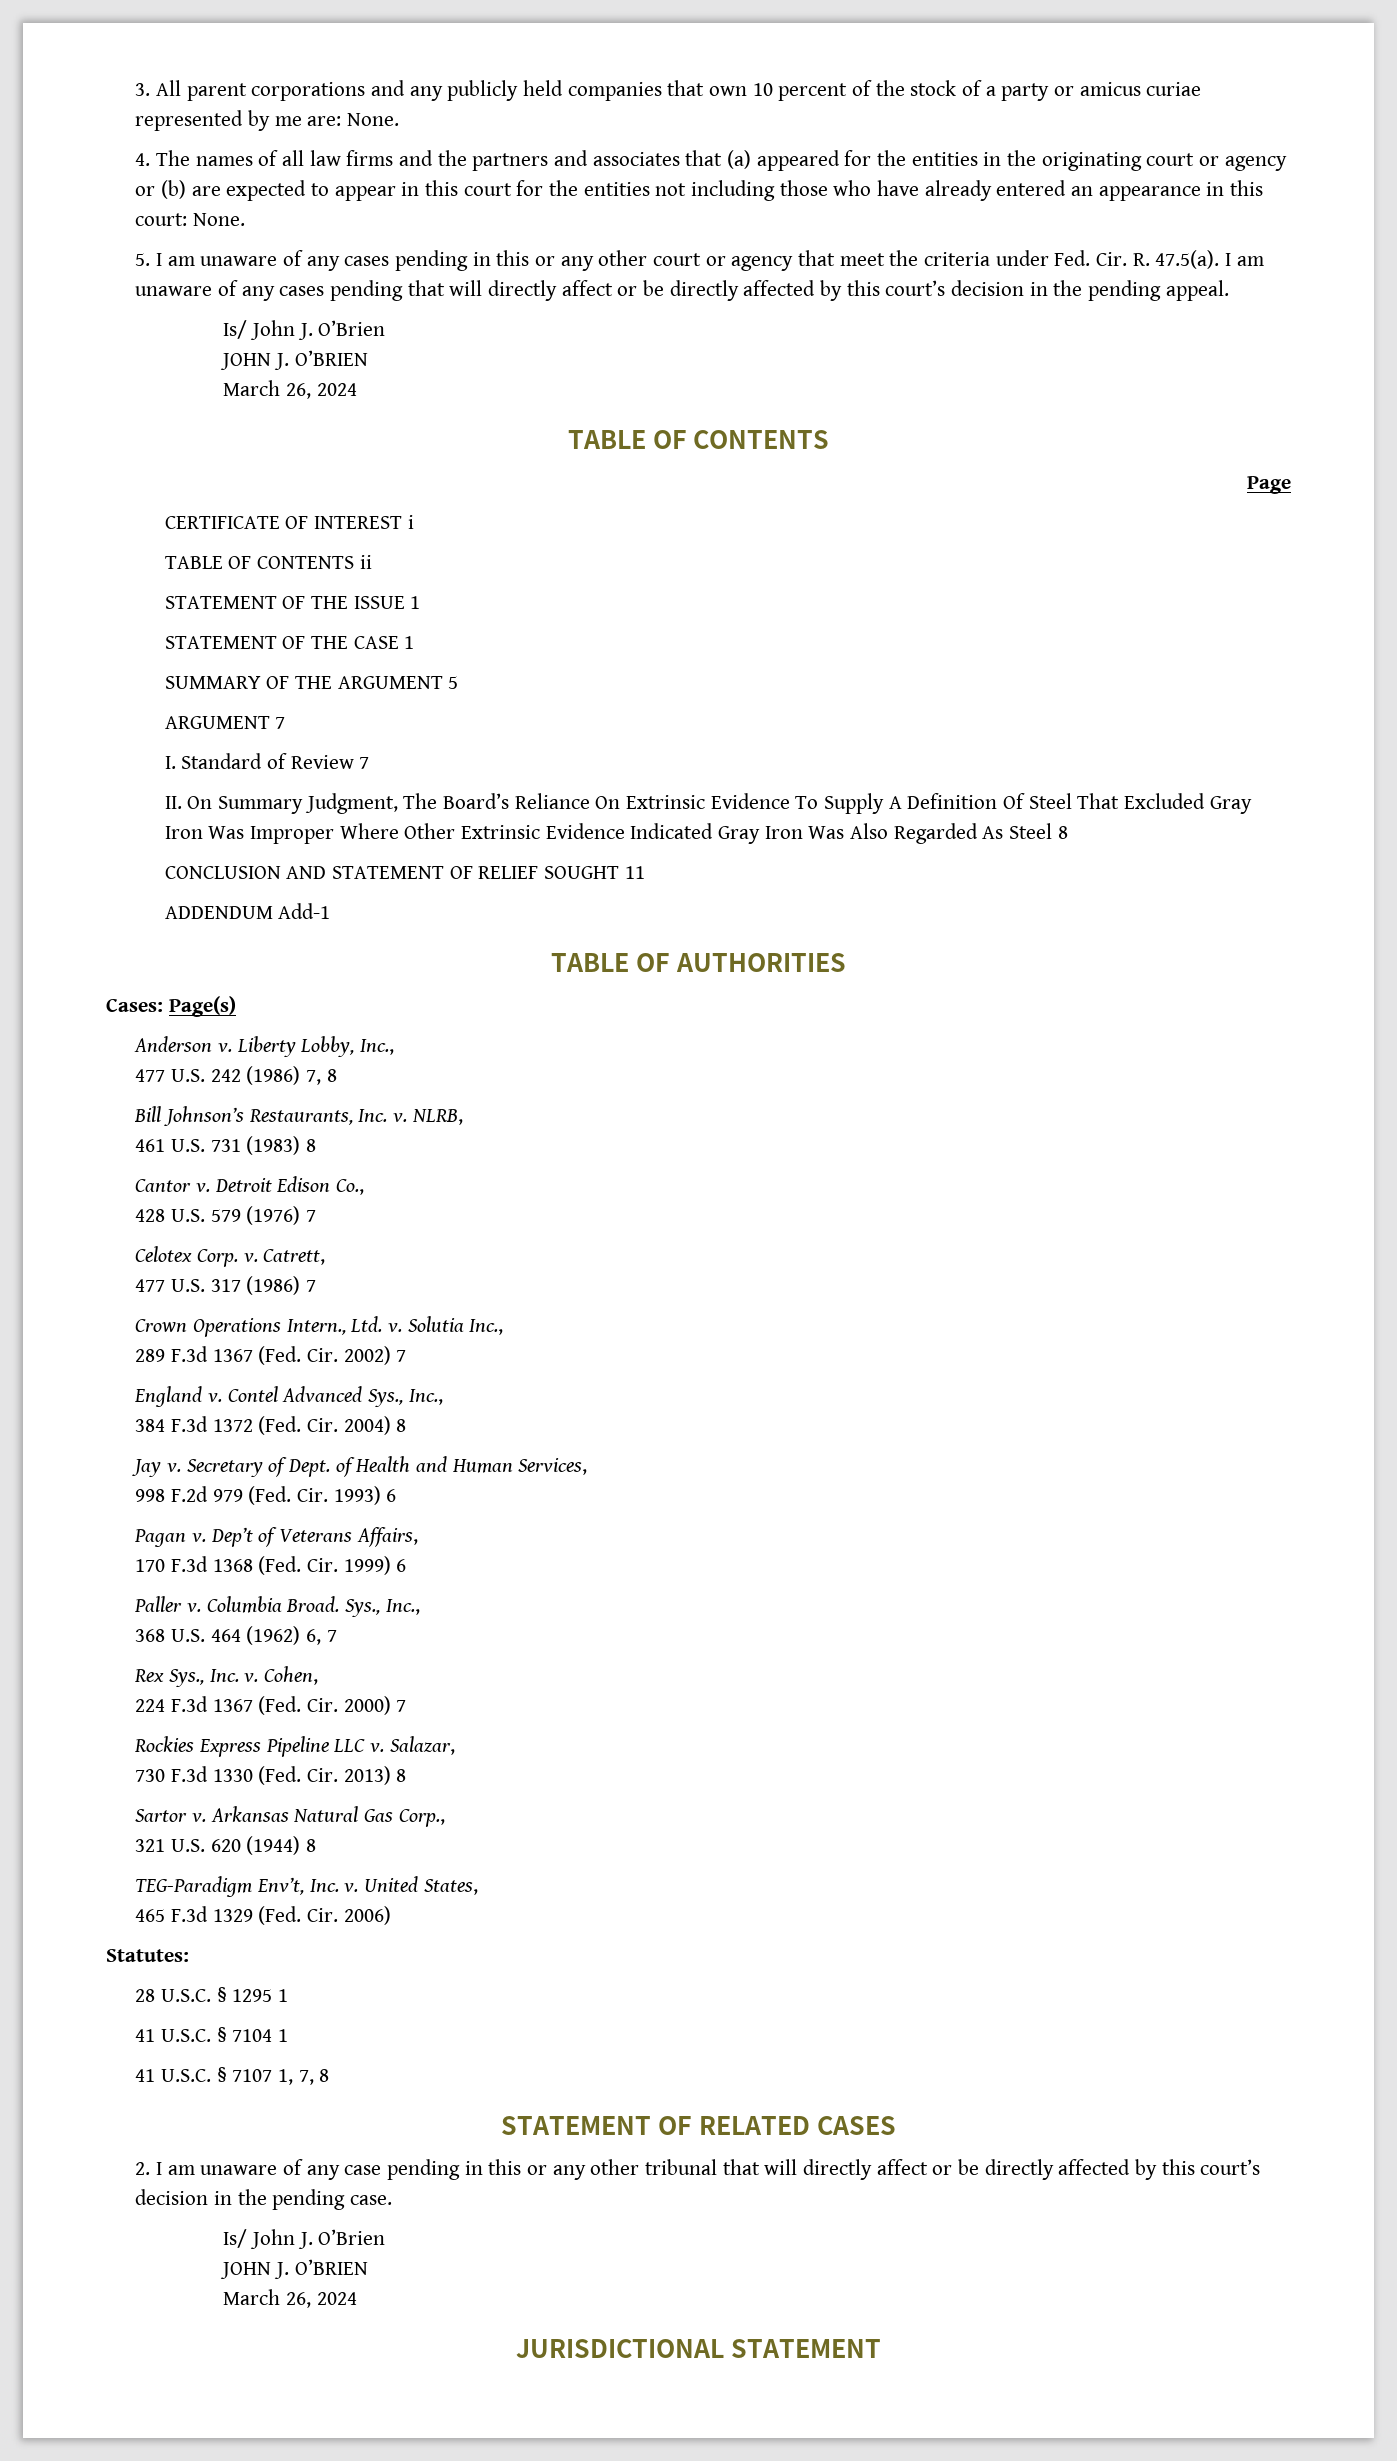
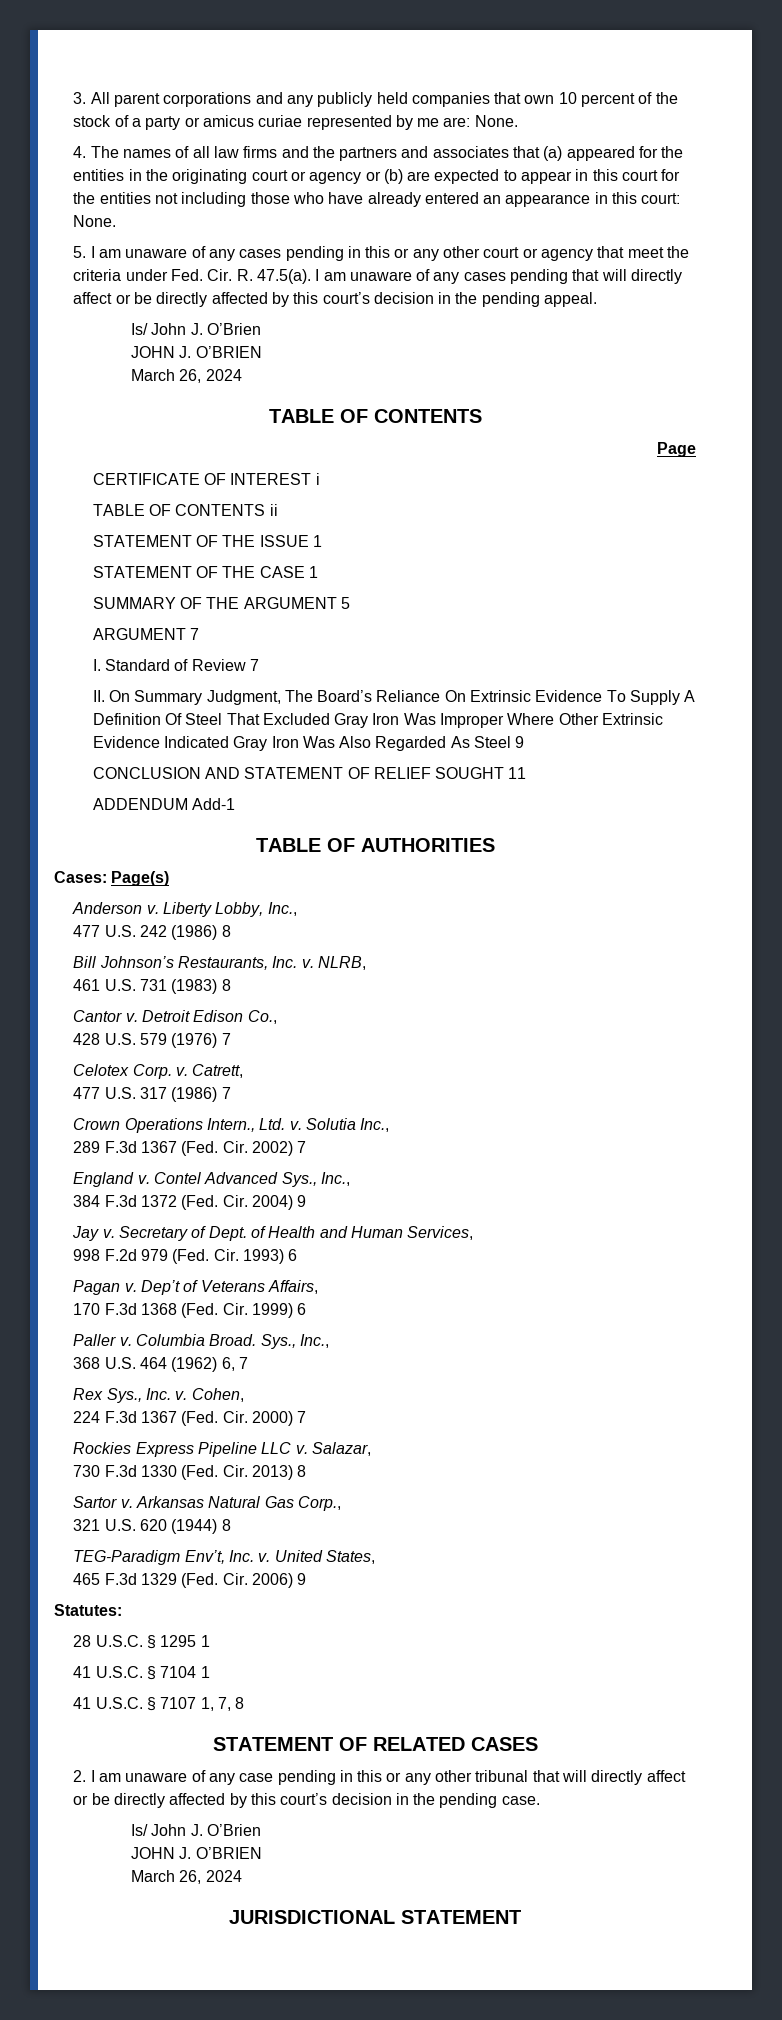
- II. On Summary Judgment, The Board’s Reliance On Extrinsic Evidence To Supply A Definition Of Steel That Excluded Gray Iron Was Improper Where Other Extrinsic Evidence Indicated Gray Iron Was Also Regarded As Steel 8
+ II. On Summary Judgment, The Board’s Reliance On Extrinsic Evidence To Supply A Definition Of Steel That Excluded Gray Iron Was Improper Where Other Extrinsic Evidence Indicated Gray Iron Was Also Regarded As Steel 9
- 477 U.S. 242 (1986) 7, 8
+ 477 U.S. 242 (1986) 8
- 384 F.3d 1372 (Fed. Cir. 2004) 8
+ 384 F.3d 1372 (Fed. Cir. 2004) 9
- 465 F.3d 1329 (Fed. Cir. 2006)
+ 465 F.3d 1329 (Fed. Cir. 2006) 9

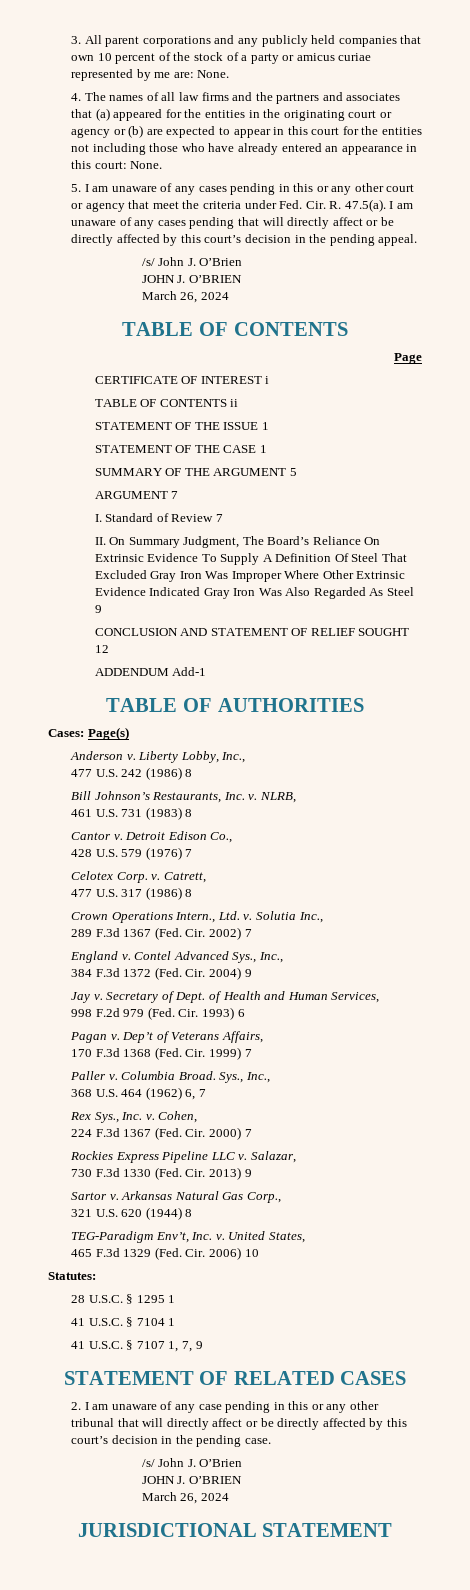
  5. I am unaware of any cases pending in this or any other court or agency that meet the criteria under Fed. Cir. R. 47.5(a). I am unaware of any cases pending that will directly affect or be directly affected by this court’s decision in the pending appeal.
- Is/ John J. O’Brien
+ /s/ John J. O’Brien
- CONCLUSION AND STATEMENT OF RELIEF SOUGHT 11
+ CONCLUSION AND STATEMENT OF RELIEF SOUGHT 12
- 477 U.S. 317 (1986) 7
+ 477 U.S. 317 (1986) 8
- 170 F.3d 1368 (Fed. Cir. 1999) 6
+ 170 F.3d 1368 (Fed. Cir. 1999) 7
- 730 F.3d 1330 (Fed. Cir. 2013) 8
+ 730 F.3d 1330 (Fed. Cir. 2013) 9
- 465 F.3d 1329 (Fed. Cir. 2006) 9
+ 465 F.3d 1329 (Fed. Cir. 2006) 10
- 41 U.S.C. § 7107 1, 7, 8
+ 41 U.S.C. § 7107 1, 7, 9
  2. I am unaware of any case pending in this or any other tribunal that will directly affect or be directly affected by this court’s decision in the pending case.
- Is/ John J. O’Brien
+ /s/ John J. O’Brien

